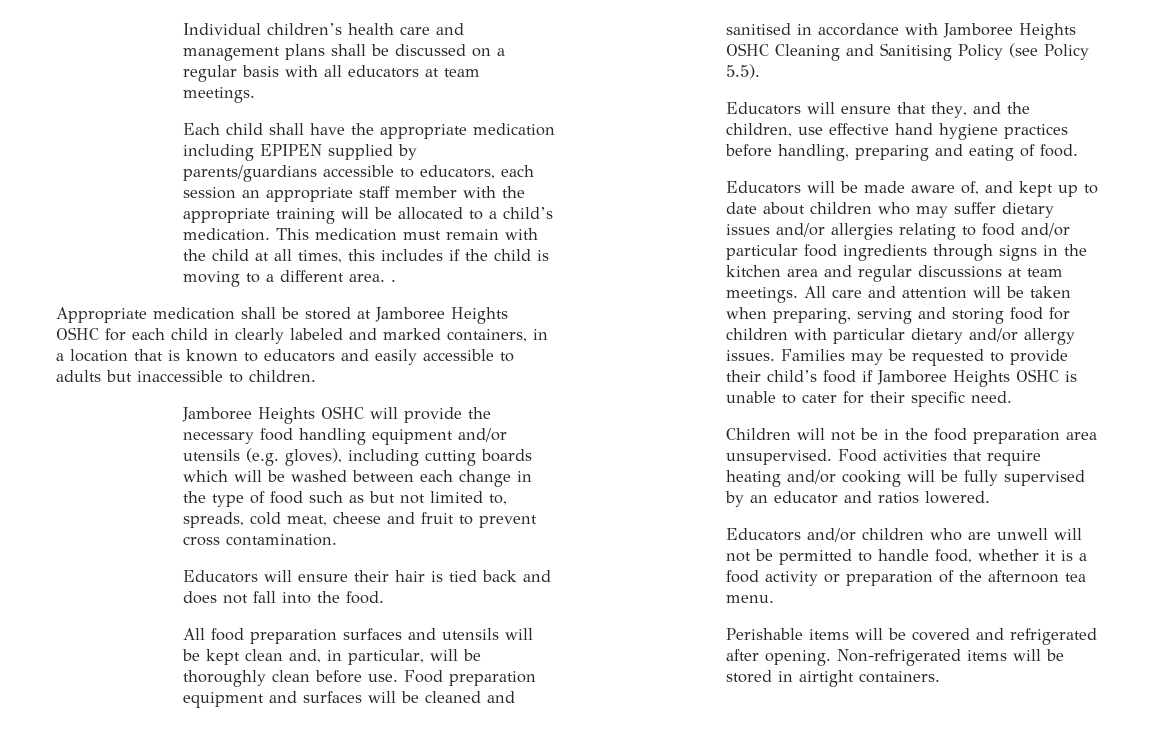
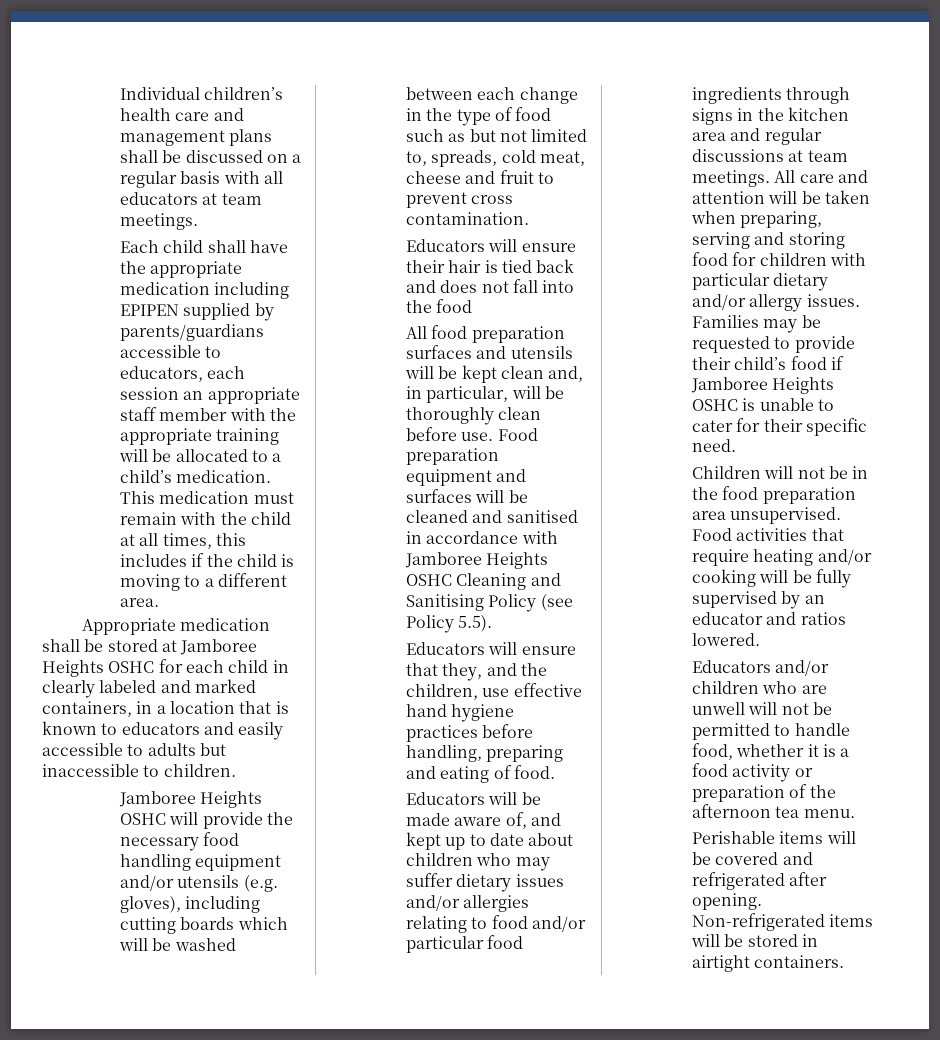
- This medication must remain with the child at all times, this includes if the child is moving to a different area. .
+ This medication must remain with the child at all times, this includes if the child is moving to a different area.
- Educators will ensure their hair is tied back and does not fall into the food.
+ Educators will ensure their hair is tied back and does not fall into the food

